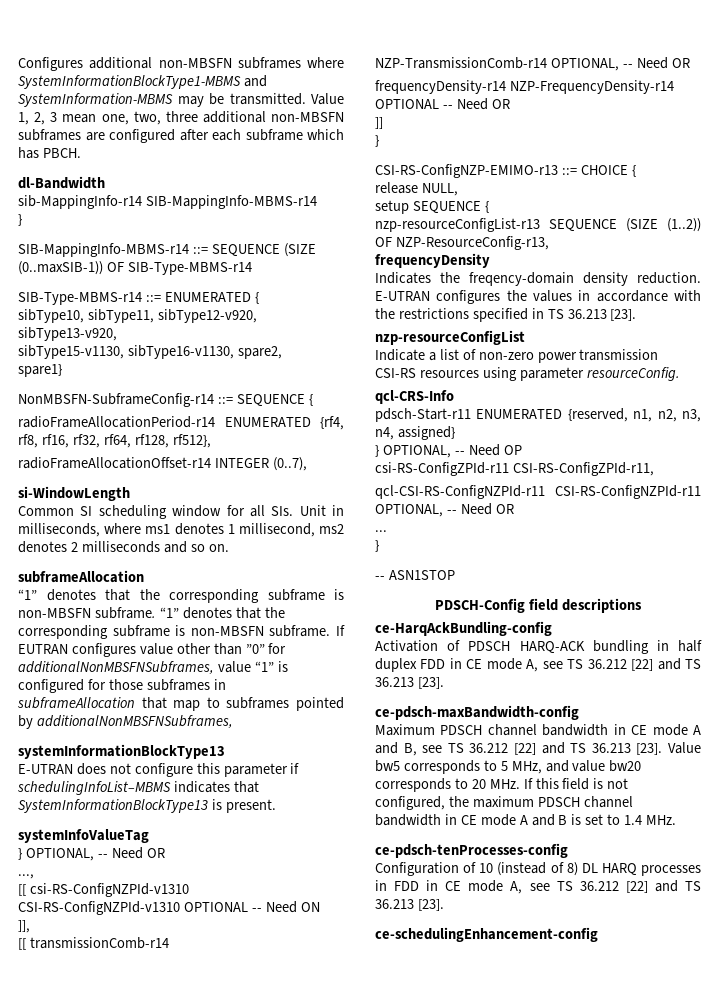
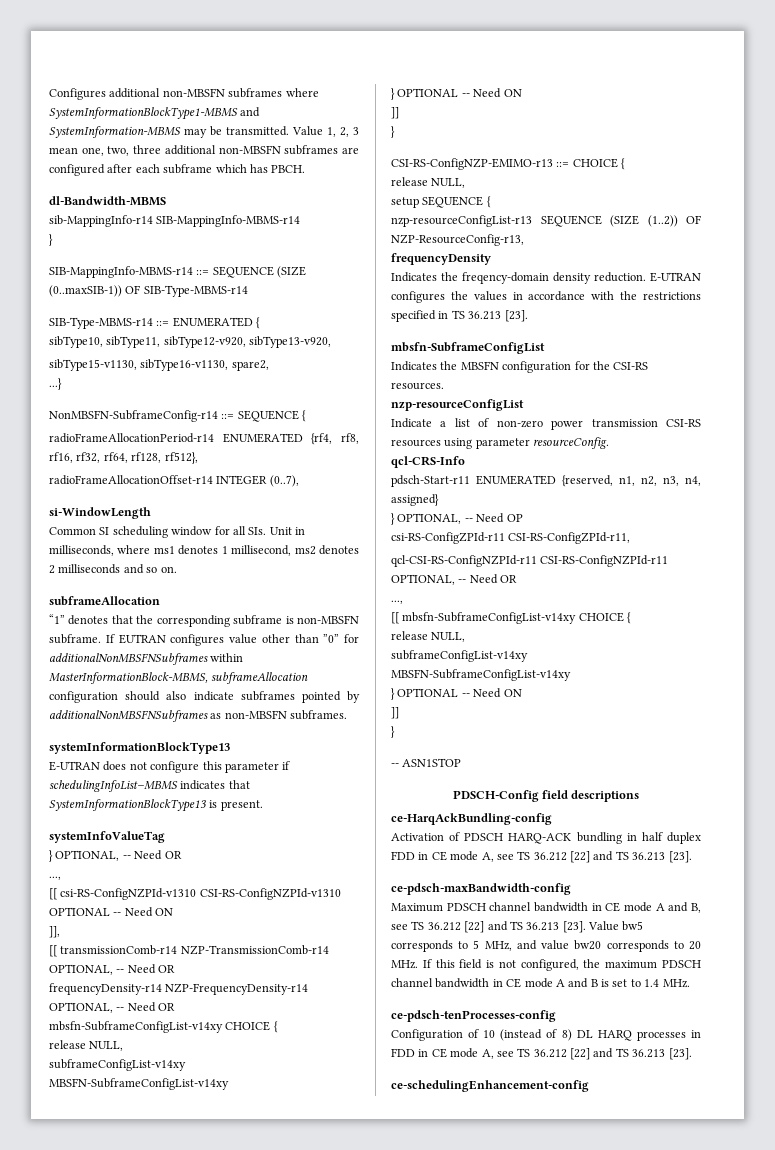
- dl-Bandwidth
+ dl-Bandwidth-MBMS
- spare1}
+ ...}
- “1” denotes that the corresponding subframe is non-MBSFN subframe. “1” denotes that the corresponding subframe is non-MBSFN subframe.
+ “1” denotes that the corresponding subframe is non-MBSFN subframe.
- If EUTRAN configures value other than ”0” for additionalNonMBSFNSubframes, value “1” is configured for those subframes in subframeAllocation that map to subframes pointed by additionalNonMBSFNSubframes,
+ If EUTRAN configures value other than ”0” for additionalNonMBSFNSubframes within MasterInformationBlock-MBMS, subframeAllocation configuration should also indicate subframes pointed by additionalNonMBSFNSubframes as non-MBSFN subframes.
- frequencyDensity-r14 NZP-FrequencyDensity-r14 OPTIONAL -- Need OR
+ frequencyDensity-r14 NZP-FrequencyDensity-r14 OPTIONAL, -- Need OR
+ mbsfn-SubframeConfigList-v14xy CHOICE {
+ release NULL,
+ subframeConfigList-v14xy MBSFN-SubframeConfigList-v14xy
+ } OPTIONAL -- Need ON
+ mbsfn-SubframeConfigList
+ Indicates the MBSFN configuration for the CSI-RS resources.
  qcl-CSI-RS-ConfigNZPId-r11 CSI-RS-ConfigNZPId-r11 OPTIONAL, -- Need OR
- ...
+ ...,
+ [[ mbsfn-SubframeConfigList-v14xy CHOICE {
+ release NULL,
+ subframeConfigList-v14xy MBSFN-SubframeConfigList-v14xy
+ } OPTIONAL -- Need ON
+ ]]

